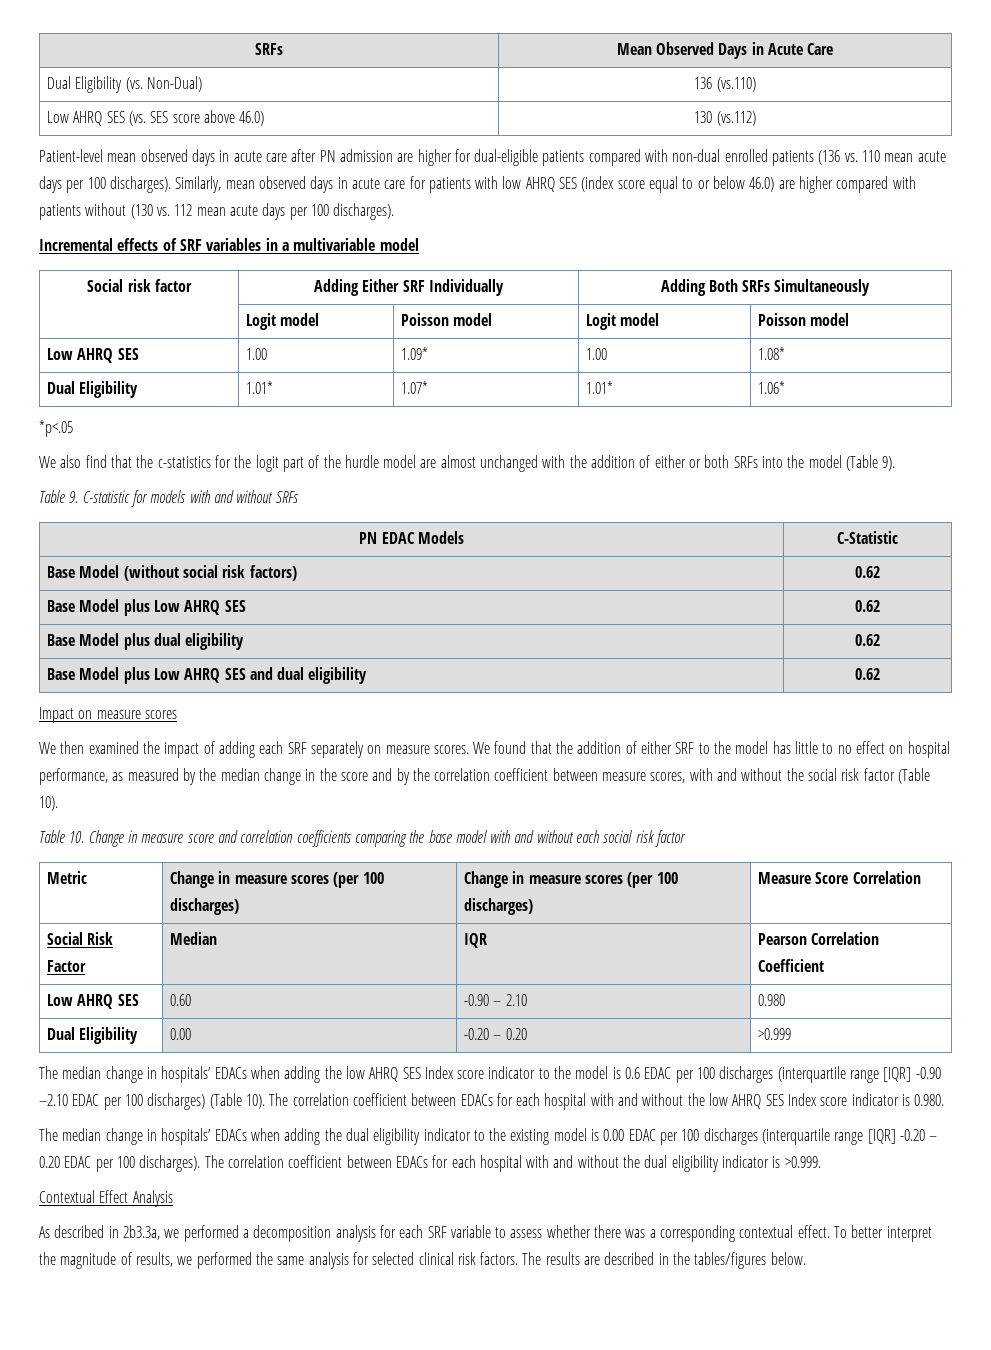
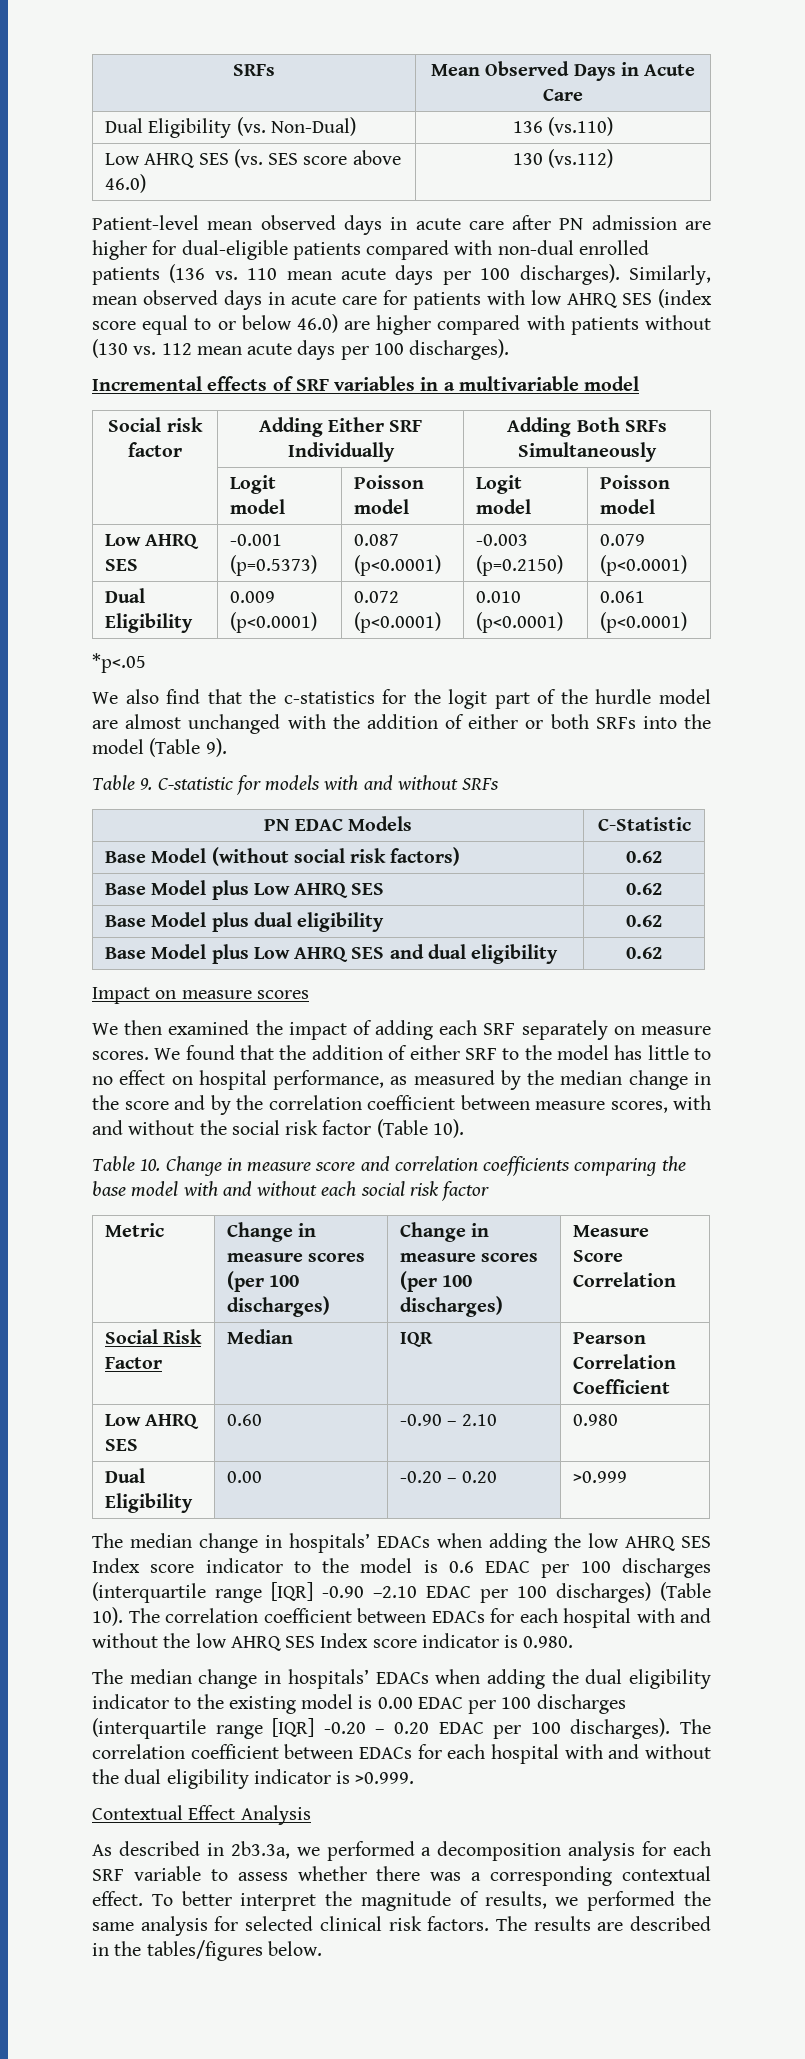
- Low AHRQ SES | 1.00 | 1.09* | 1.00 | 1.08*
- Dual Eligibility | 1.01* | 1.07* | 1.01* | 1.06*
+ Low AHRQ SES | -0.001 (p=0.5373) | 0.087 (p<0.0001) | -0.003 (p=0.2150) | 0.079 (p<0.0001)
+ Dual Eligibility | 0.009 (p<0.0001) | 0.072 (p<0.0001) | 0.010 (p<0.0001) | 0.061 (p<0.0001)

